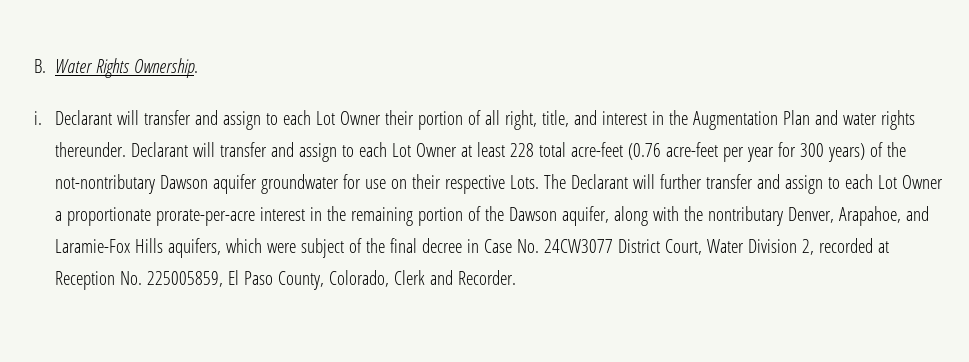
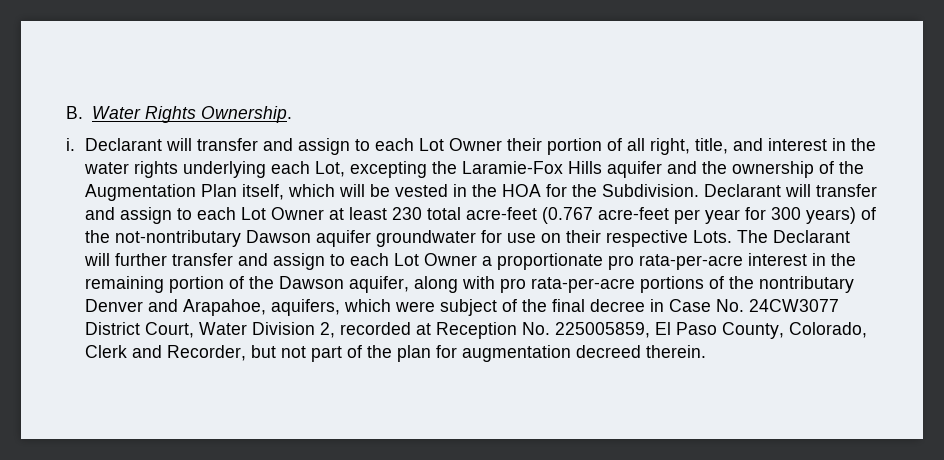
- Declarant will transfer and assign to each Lot Owner their portion of all right, title, and interest in the Augmentation Plan and water rights thereunder.
+ Declarant will transfer and assign to each Lot Owner their portion of all right, title, and interest in the water rights underlying each Lot, excepting the Laramie-Fox Hills aquifer and the ownership of the Augmentation Plan itself, which will be vested in the HOA for the Subdivision.
- Declarant will transfer and assign to each Lot Owner at least 228 total acre-feet (0.76 acre-feet per year for 300 years) of the not-nontributary Dawson aquifer groundwater for use on their respective Lots.
+ Declarant will transfer and assign to each Lot Owner at least 230 total acre-feet (0.767 acre-feet per year for 300 years) of the not-nontributary Dawson aquifer groundwater for use on their respective Lots.
- The Declarant will further transfer and assign to each Lot Owner a proportionate prorate-per-acre interest in the remaining portion of the Dawson aquifer, along with the nontributary Denver, Arapahoe, and Laramie-Fox Hills aquifers, which were subject of the final decree in Case No. 24CW3077 District Court, Water Division 2, recorded at Reception No. 225005859, El Paso County, Colorado, Clerk and Recorder.
+ The Declarant will further transfer and assign to each Lot Owner a proportionate pro rata-per-acre interest in the remaining portion of the Dawson aquifer, along with pro rata-per-acre portions of the nontributary Denver and Arapahoe, aquifers, which were subject of the final decree in Case No. 24CW3077 District Court, Water Division 2, recorded at Reception No. 225005859, El Paso County, Colorado, Clerk and Recorder, but not part of the plan for augmentation decreed therein.

